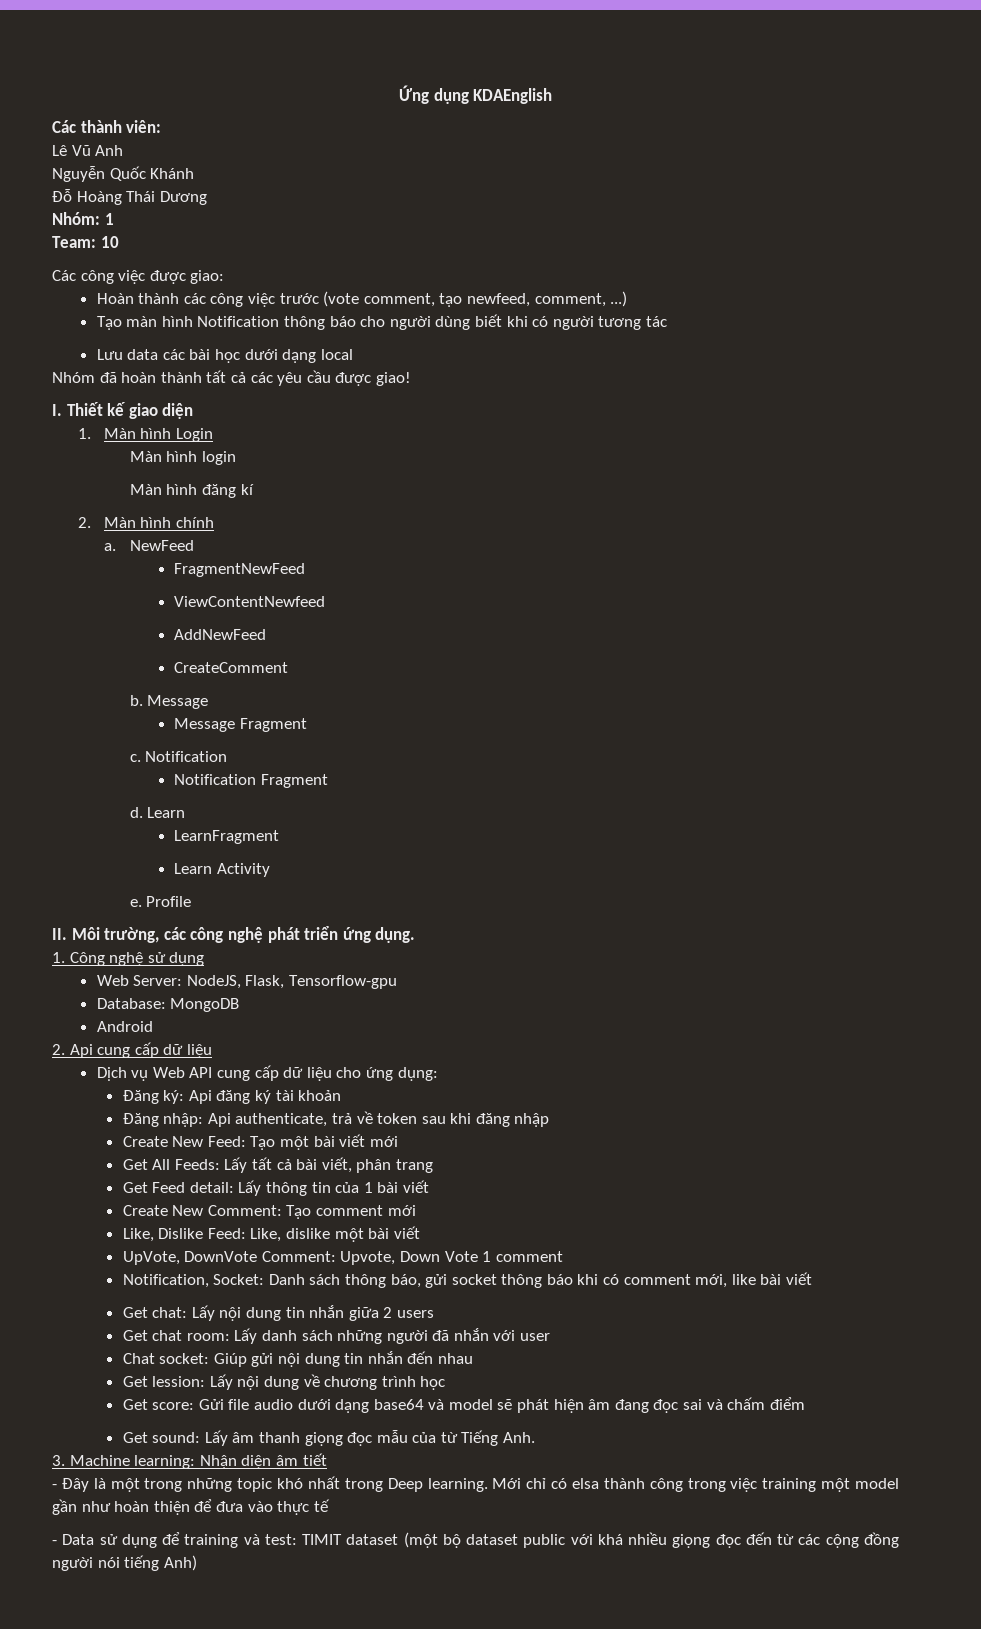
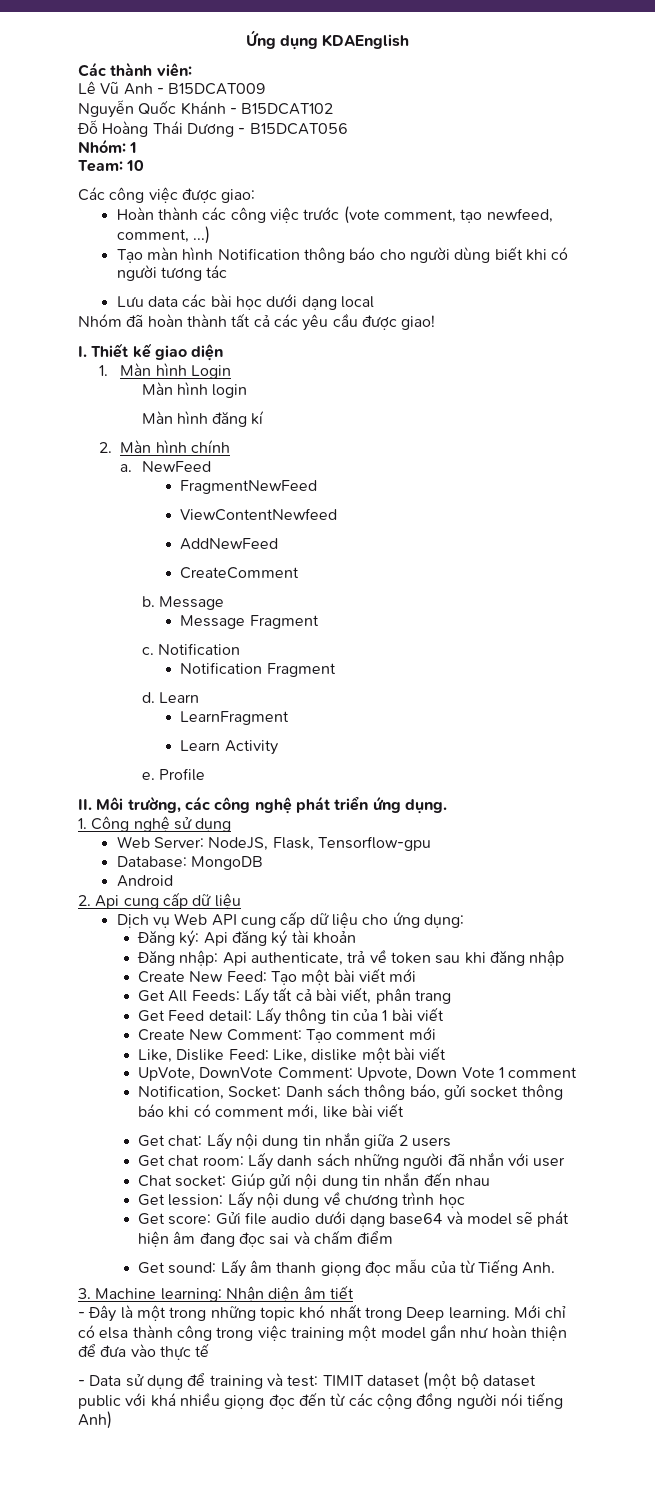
- Lê Vũ Anh
+ Lê Vũ Anh - B15DCAT009
- Nguyễn Quốc Khánh
+ Nguyễn Quốc Khánh - B15DCAT102
- Đỗ Hoàng Thái Dương
+ Đỗ Hoàng Thái Dương - B15DCAT056

